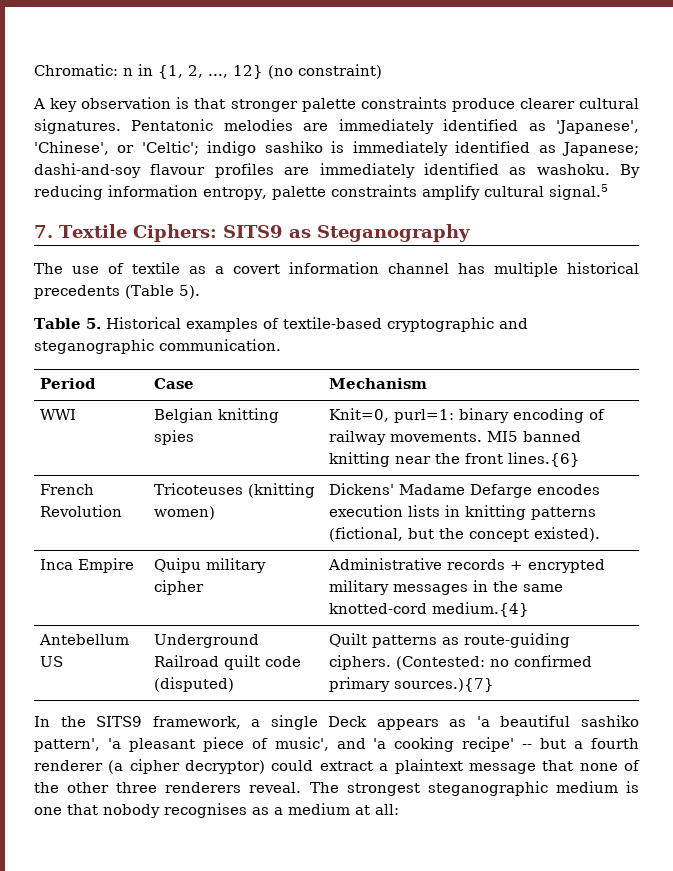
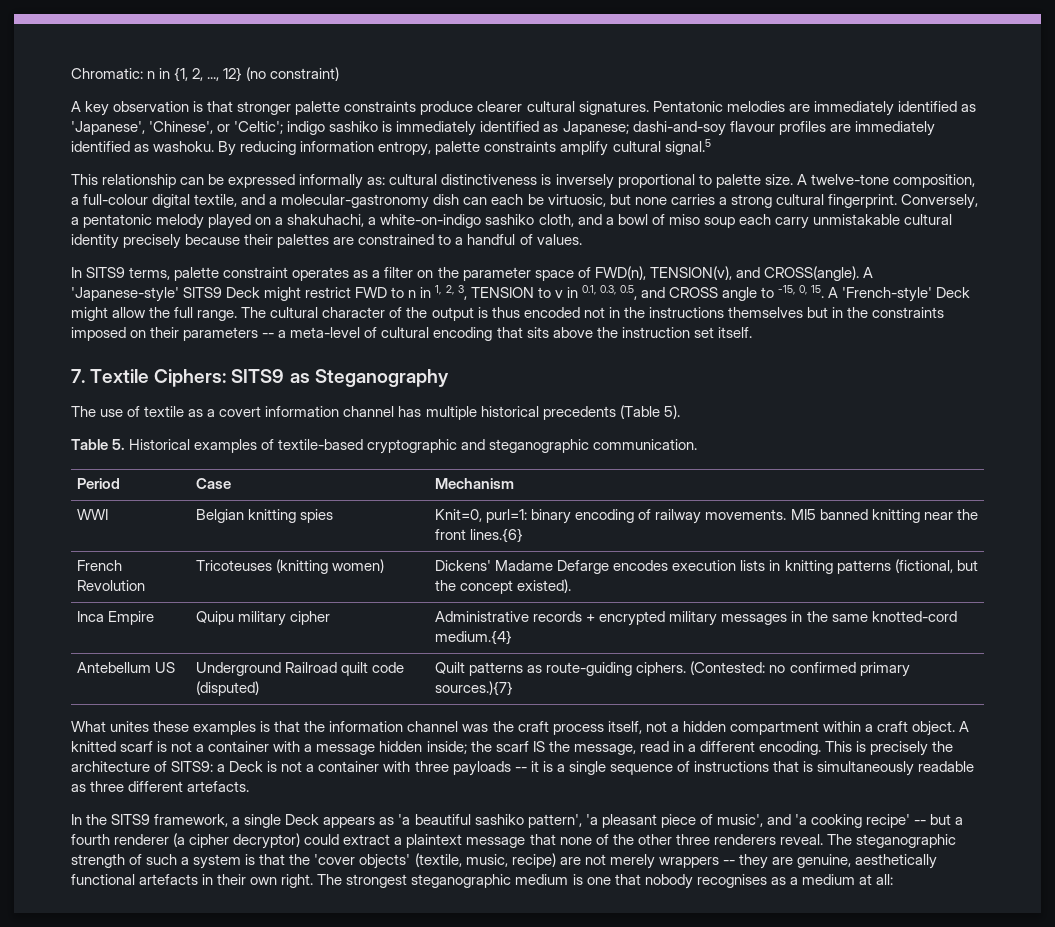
+ This relationship can be expressed informally as: cultural distinctiveness is inversely proportional to palette size. A twelve-tone composition, a full-colour digital textile, and a molecular-gastronomy dish can each be virtuosic, but none carries a strong cultural fingerprint. Conversely, a pentatonic melody played on a shakuhachi, a white-on-indigo sashiko cloth, and a bowl of miso soup each carry unmistakable cultural identity precisely because their palettes are constrained to a handful of values.
+ In SITS9 terms, palette constraint operates as a filter on the parameter space of FWD(n), TENSION(v), and CROSS(angle). A 'Japanese-style' SITS9 Deck might restrict FWD to n in 1, 2, 3, TENSION to v in 0.1, 0.3, 0.5, and CROSS angle to -15, 0, 15. A 'French-style' Deck might allow the full range. The cultural character of the output is thus encoded not in the instructions themselves but in the constraints imposed on their parameters -- a meta-level of cultural encoding that sits above the instruction set itself.
+ What unites these examples is that the information channel was the craft process itself, not a hidden compartment within a craft object. A knitted scarf is not a container with a message hidden inside; the scarf IS the message, read in a different encoding. This is precisely the architecture of SITS9: a Deck is not a container with three payloads -- it is a single sequence of instructions that is simultaneously readable as three different artefacts.
- The strongest steganographic medium is one that nobody recognises as a medium at all:
+ The steganographic strength of such a system is that the 'cover objects' (textile, music, recipe) are not merely wrappers -- they are genuine, aesthetically functional artefacts in their own right. The strongest steganographic medium is one that nobody recognises as a medium at all:

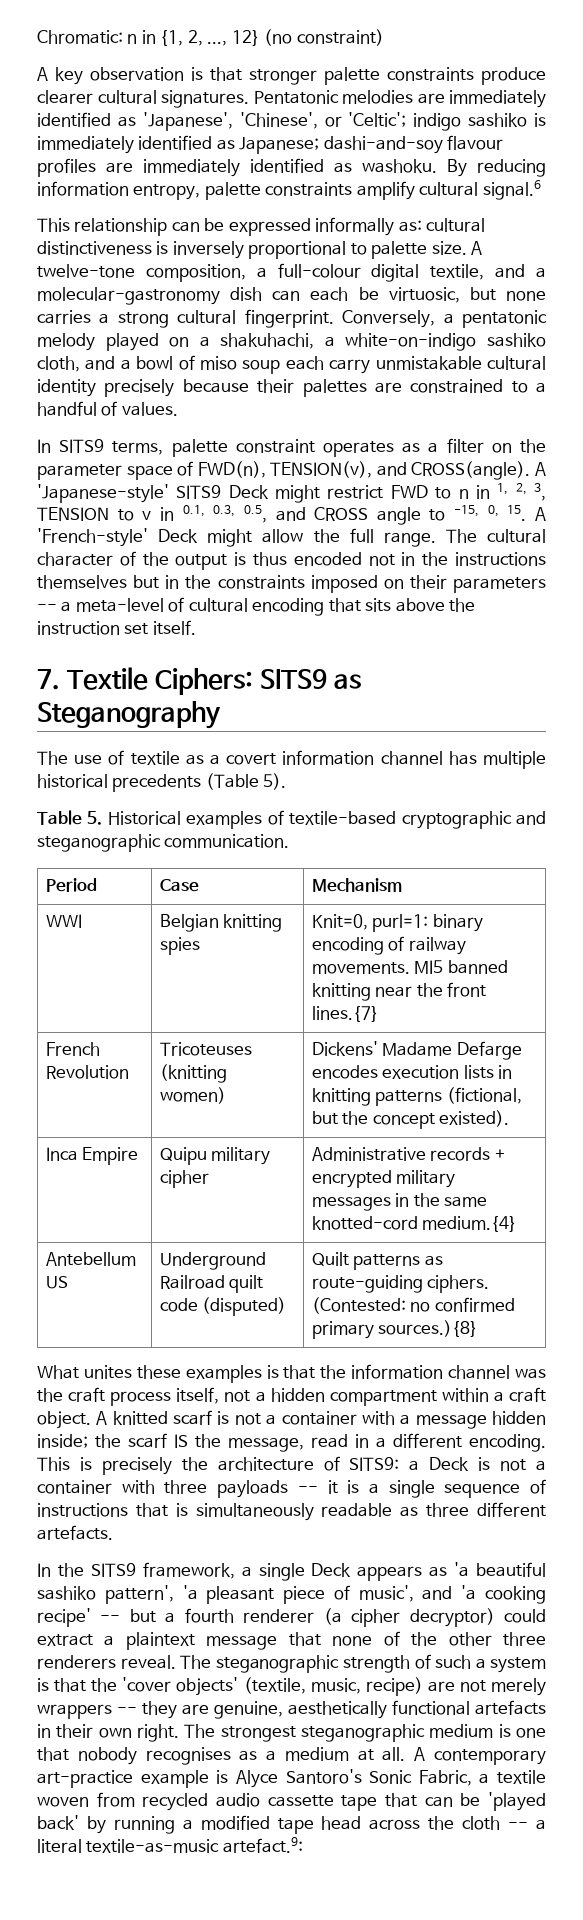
- By reducing information entropy, palette constraints amplify cultural signal.5
+ By reducing information entropy, palette constraints amplify cultural signal.6
- WWI | Belgian knitting spies | Knit=0, purl=1: binary encoding of railway movements. MI5 banned knitting near the front lines.{6}
+ WWI | Belgian knitting spies | Knit=0, purl=1: binary encoding of railway movements. MI5 banned knitting near the front lines.{7}
- Antebellum US | Underground Railroad quilt code (disputed) | Quilt patterns as route-guiding ciphers. (Contested: no confirmed primary sources.){7}
+ Antebellum US | Underground Railroad quilt code (disputed) | Quilt patterns as route-guiding ciphers. (Contested: no confirmed primary sources.){8}
- The strongest steganographic medium is one that nobody recognises as a medium at all:
+ The strongest steganographic medium is one that nobody recognises as a medium at all. A contemporary art-practice example is Alyce Santoro's Sonic Fabric, a textile woven from recycled audio cassette tape that can be 'played back' by running a modified tape head across the cloth -- a literal textile-as-music artefact.9:

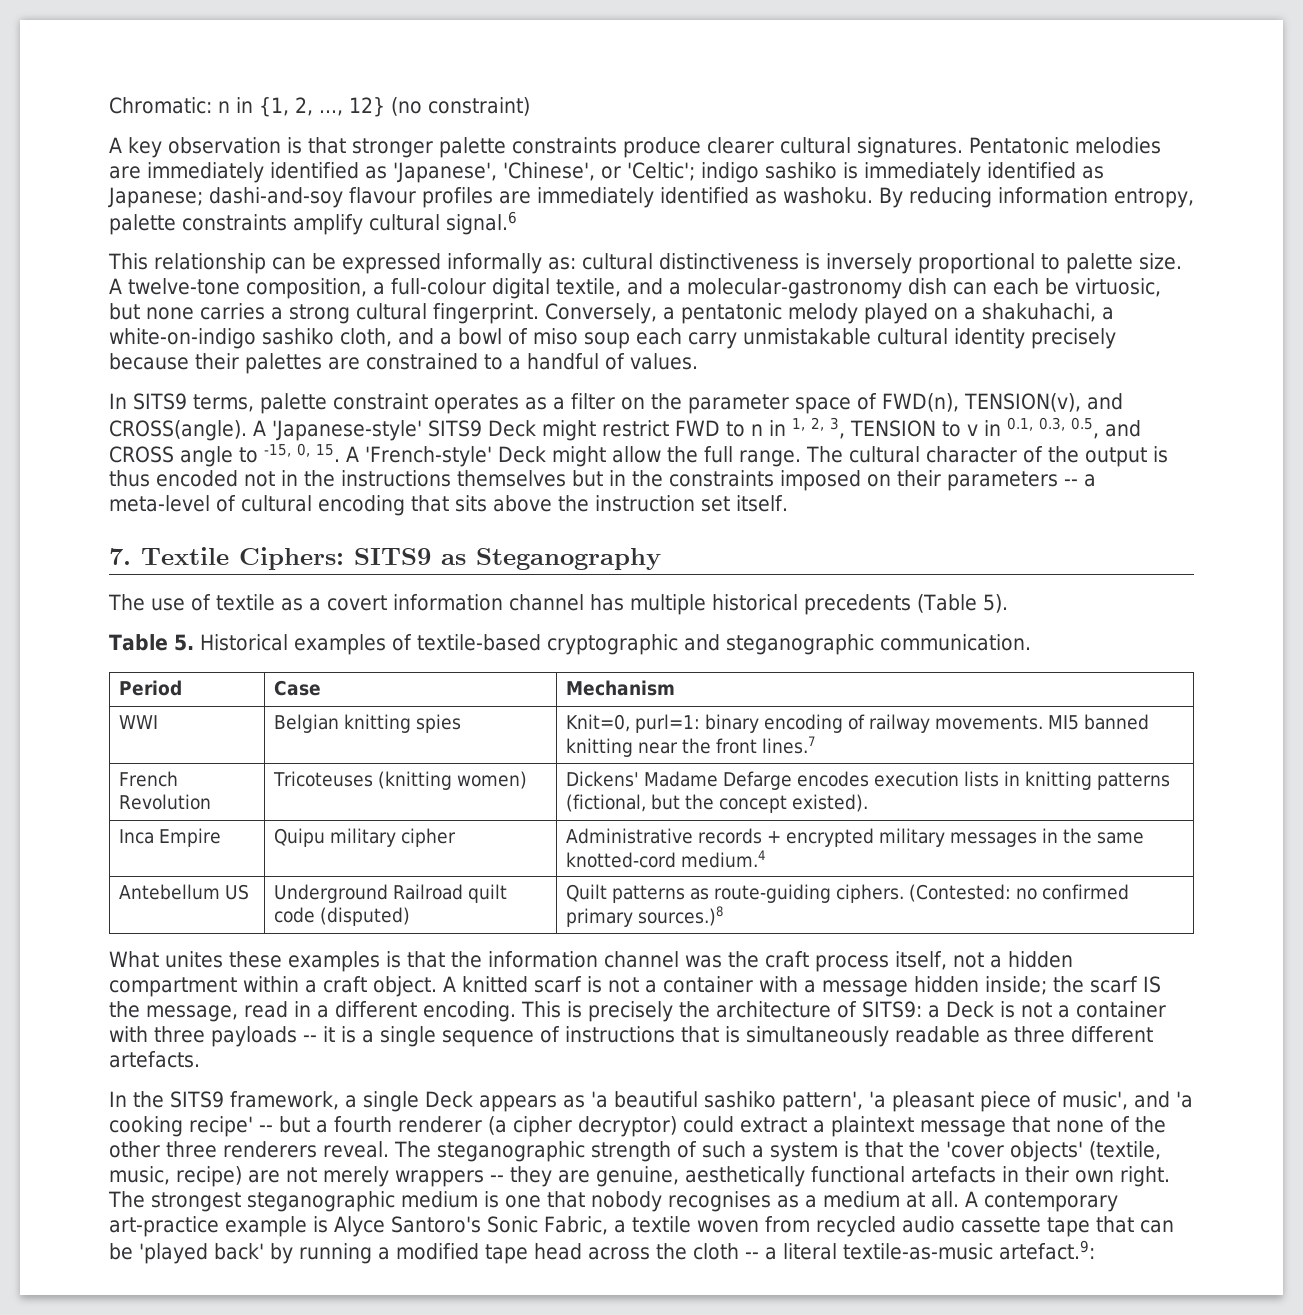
- WWI | Belgian knitting spies | Knit=0, purl=1: binary encoding of railway movements. MI5 banned knitting near the front lines.{7}
+ WWI | Belgian knitting spies | Knit=0, purl=1: binary encoding of railway movements. MI5 banned knitting near the front lines.7
- Inca Empire | Quipu military cipher | Administrative records + encrypted military messages in the same knotted-cord medium.{4}
+ Inca Empire | Quipu military cipher | Administrative records + encrypted military messages in the same knotted-cord medium.4
- Antebellum US | Underground Railroad quilt code (disputed) | Quilt patterns as route-guiding ciphers. (Contested: no confirmed primary sources.){8}
+ Antebellum US | Underground Railroad quilt code (disputed) | Quilt patterns as route-guiding ciphers. (Contested: no confirmed primary sources.)8

